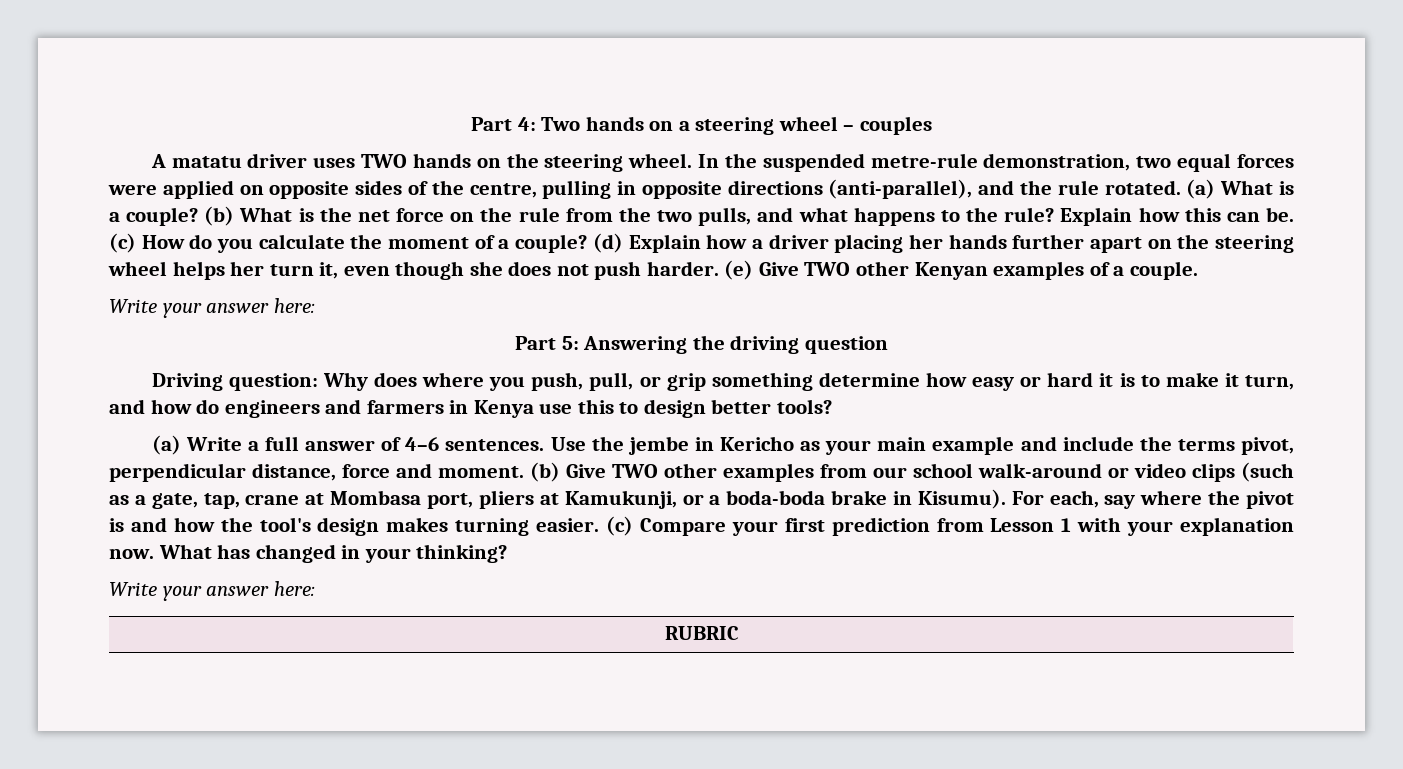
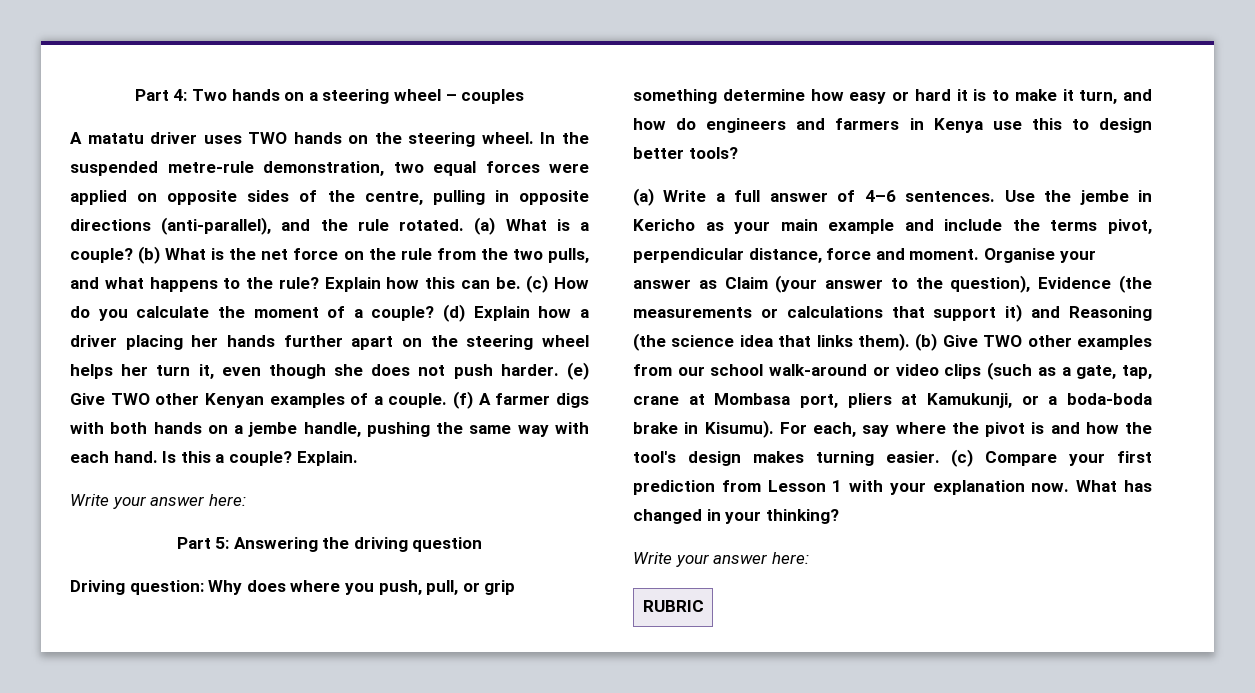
+ (f) A farmer digs with both hands on a jembe handle, pushing the same way with each hand. Is this a couple? Explain.
+ Organise your answer as Claim (your answer to the question), Evidence (the measurements or calculations that support it) and Reasoning (the science idea that links them).

